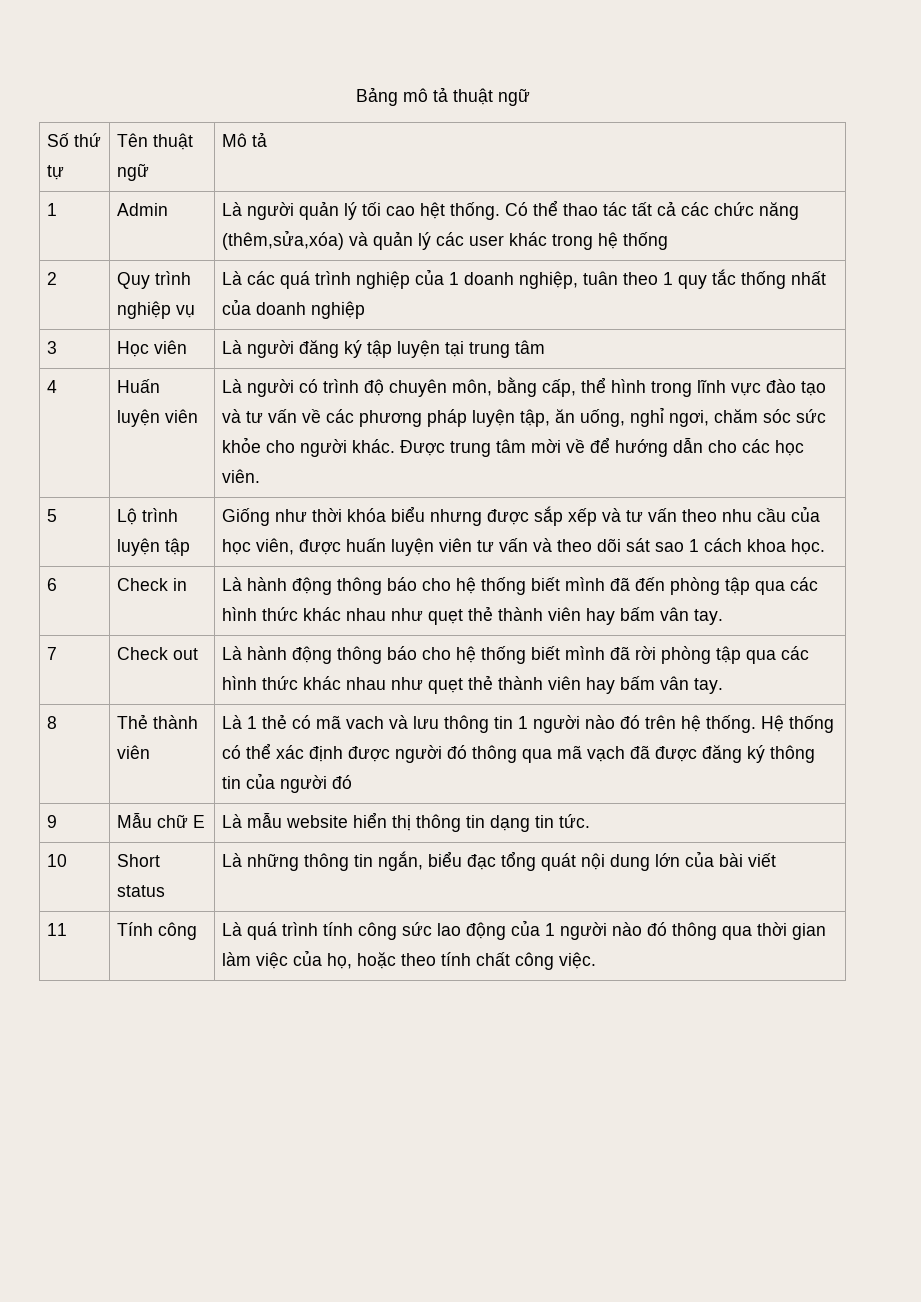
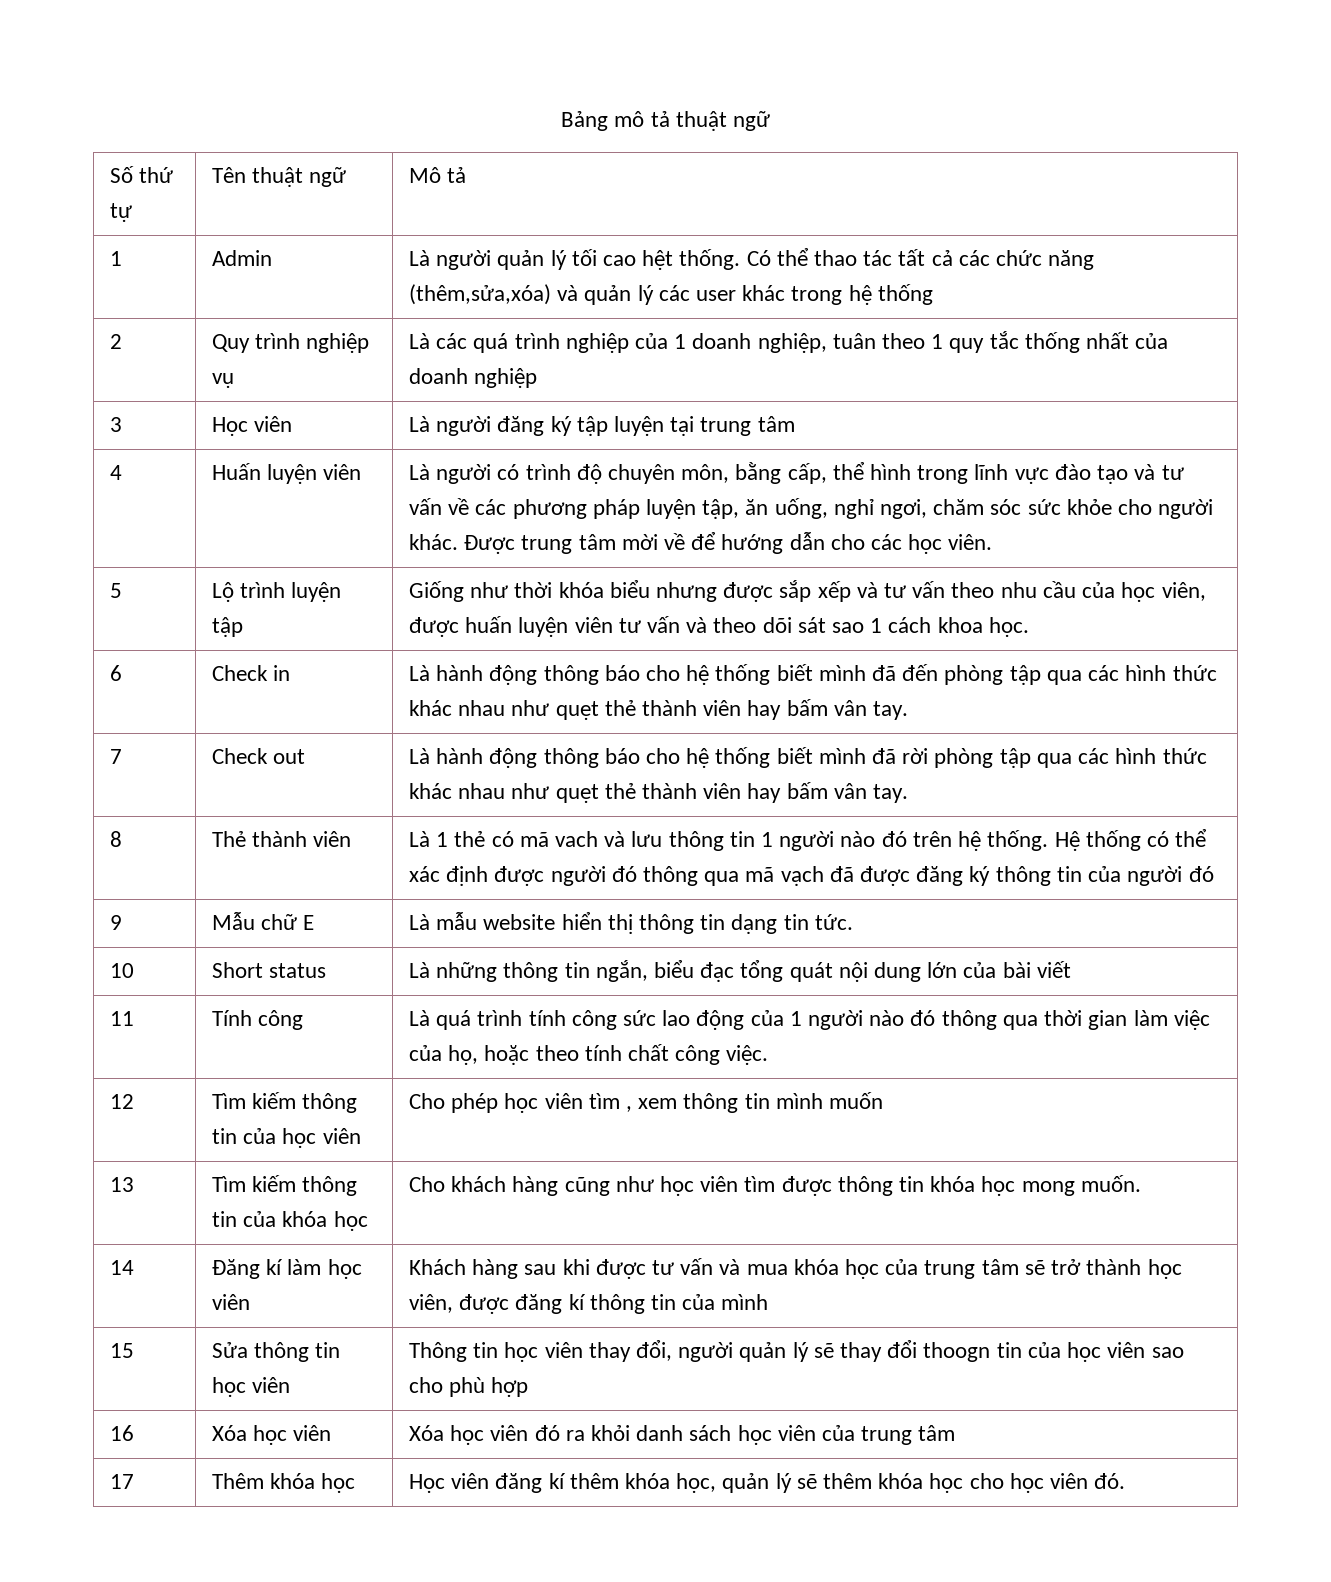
+ 12 | Tìm kiếm thông tin của học viên | Cho phép học viên tìm , xem thông tin mình muốn
+ 13 | Tìm kiếm thông tin của khóa học | Cho khách hàng cũng như học viên tìm được thông tin khóa học mong muốn.
+ 14 | Đăng kí làm học viên | Khách hàng sau khi được tư vấn và mua khóa học của trung tâm sẽ trở thành học viên, được đăng kí thông tin của mình
+ 15 | Sửa thông tin học viên | Thông tin học viên thay đổi, người quản lý sẽ thay đổi thoogn tin của học viên sao cho phù hợp
+ 16 | Xóa học viên | Xóa học viên đó ra khỏi danh sách học viên của trung tâm
+ 17 | Thêm khóa học | Học viên đăng kí thêm khóa học, quản lý sẽ thêm khóa học cho học viên đó.

